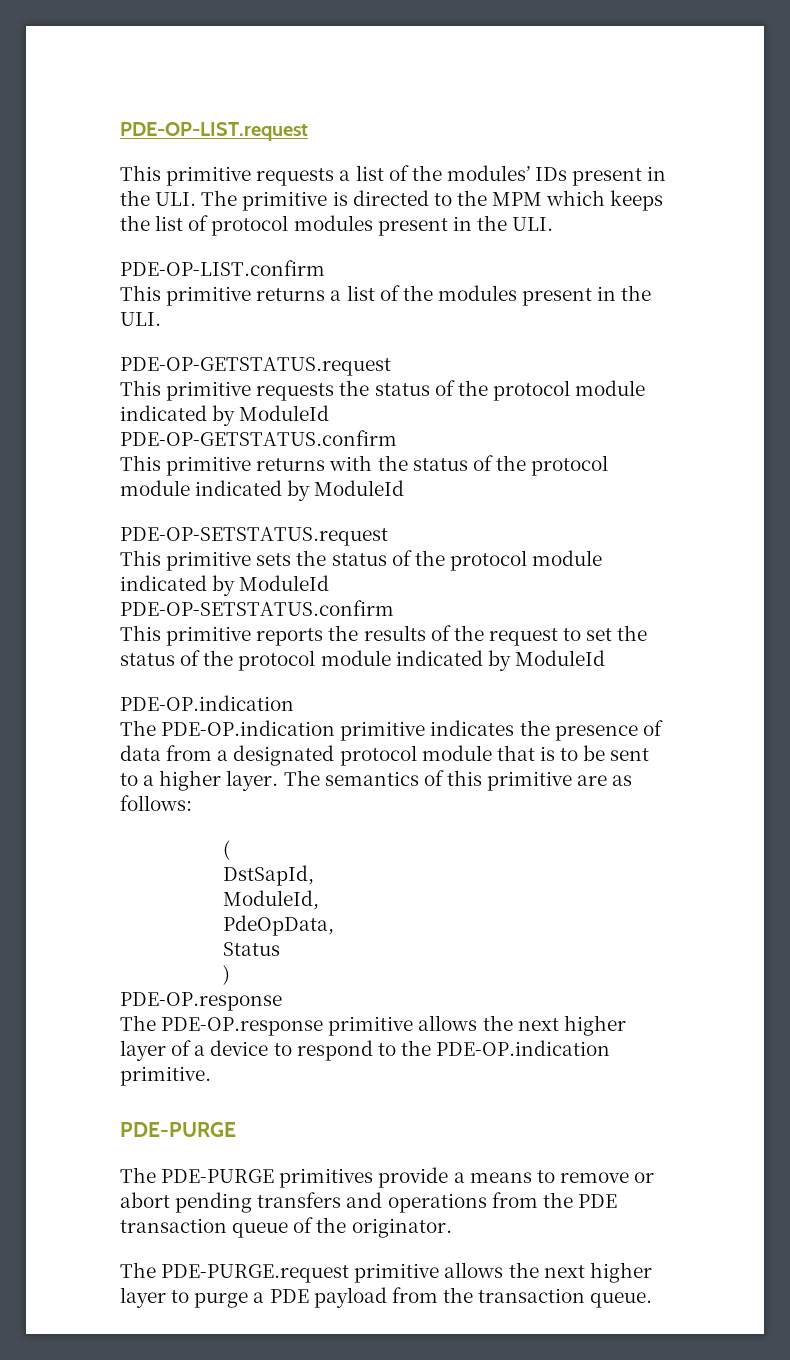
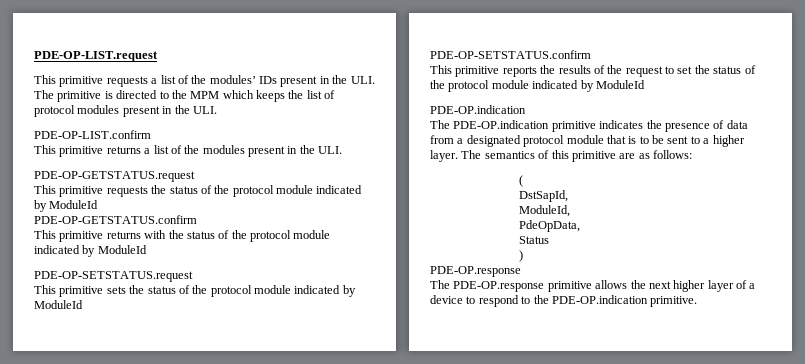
  The PDE-OP.response primitive allows the next higher layer of a device to respond to the PDE-OP.indication primitive.
- PDE-PURGE
- The PDE-PURGE primitives provide a means to remove or abort pending transfers and operations from the PDE transaction queue of the originator.
- The PDE-PURGE.request primitive allows the next higher layer to purge a PDE payload from the transaction queue.

